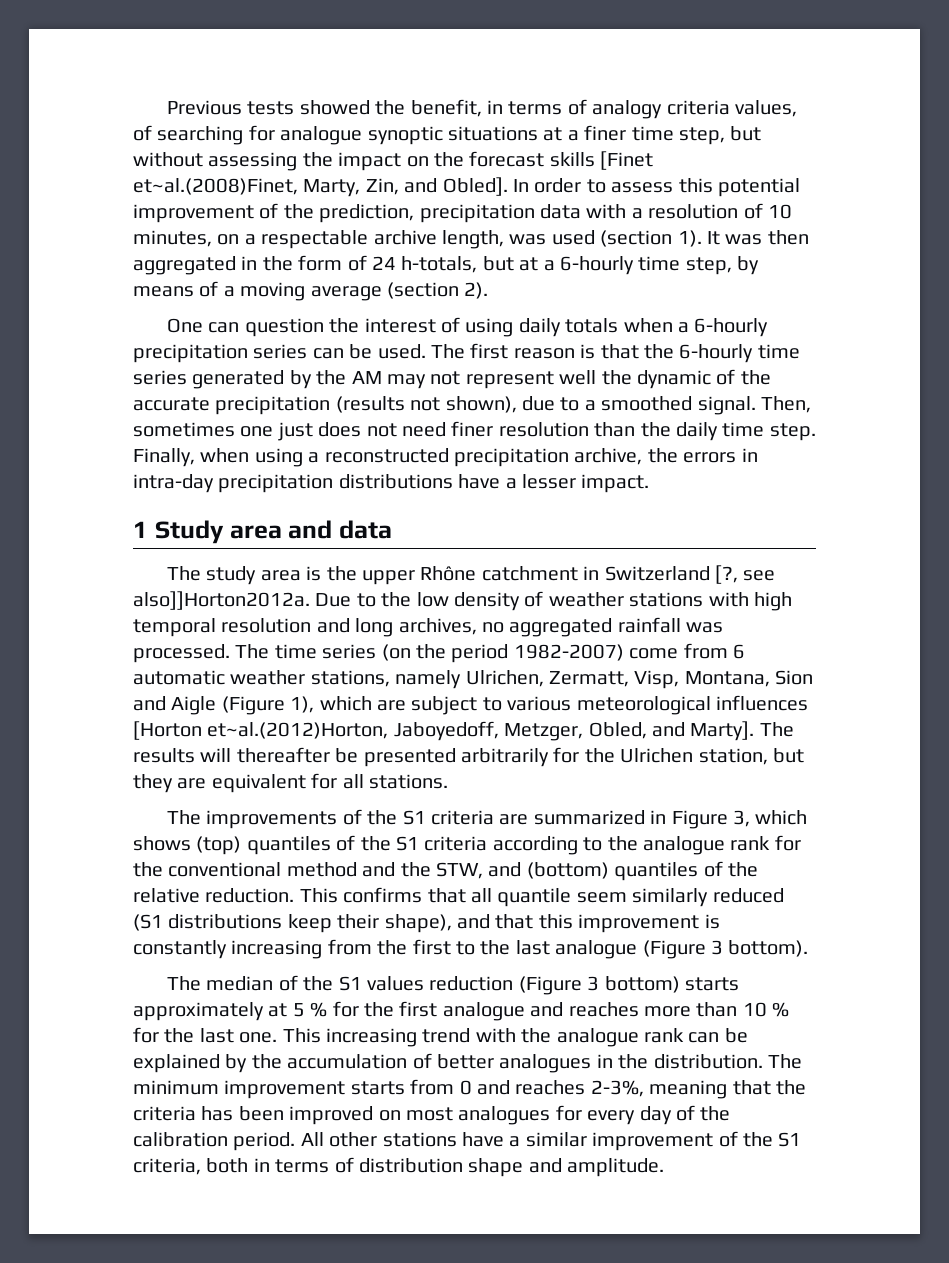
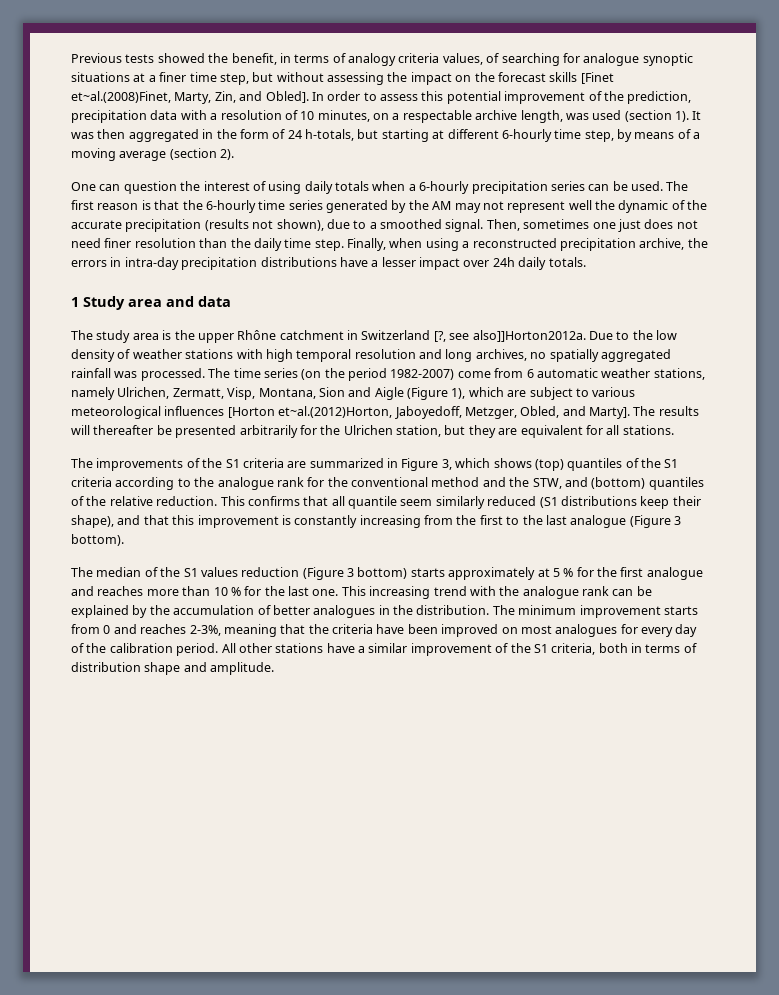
- It was then aggregated in the form of 24 h-totals, but at a 6-hourly time step, by means of a moving average (section 2).
+ It was then aggregated in the form of 24 h-totals, but starting at different 6-hourly time step, by means of a moving average (section 2).
- Finally, when using a reconstructed precipitation archive, the errors in intra-day precipitation distributions have a lesser impact.
+ Finally, when using a reconstructed precipitation archive, the errors in intra-day precipitation distributions have a lesser impact over 24h daily totals.
- Due to the low density of weather stations with high temporal resolution and long archives, no aggregated rainfall was processed.
+ Due to the low density of weather stations with high temporal resolution and long archives, no spatially aggregated rainfall was processed.
- The minimum improvement starts from 0 and reaches 2-3%, meaning that the criteria has been improved on most analogues for every day of the calibration period.
+ The minimum improvement starts from 0 and reaches 2-3%, meaning that the criteria have been improved on most analogues for every day of the calibration period.

